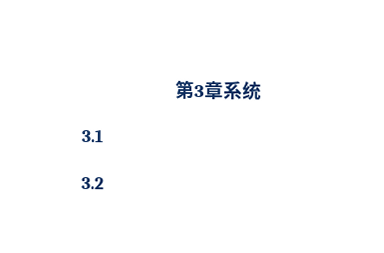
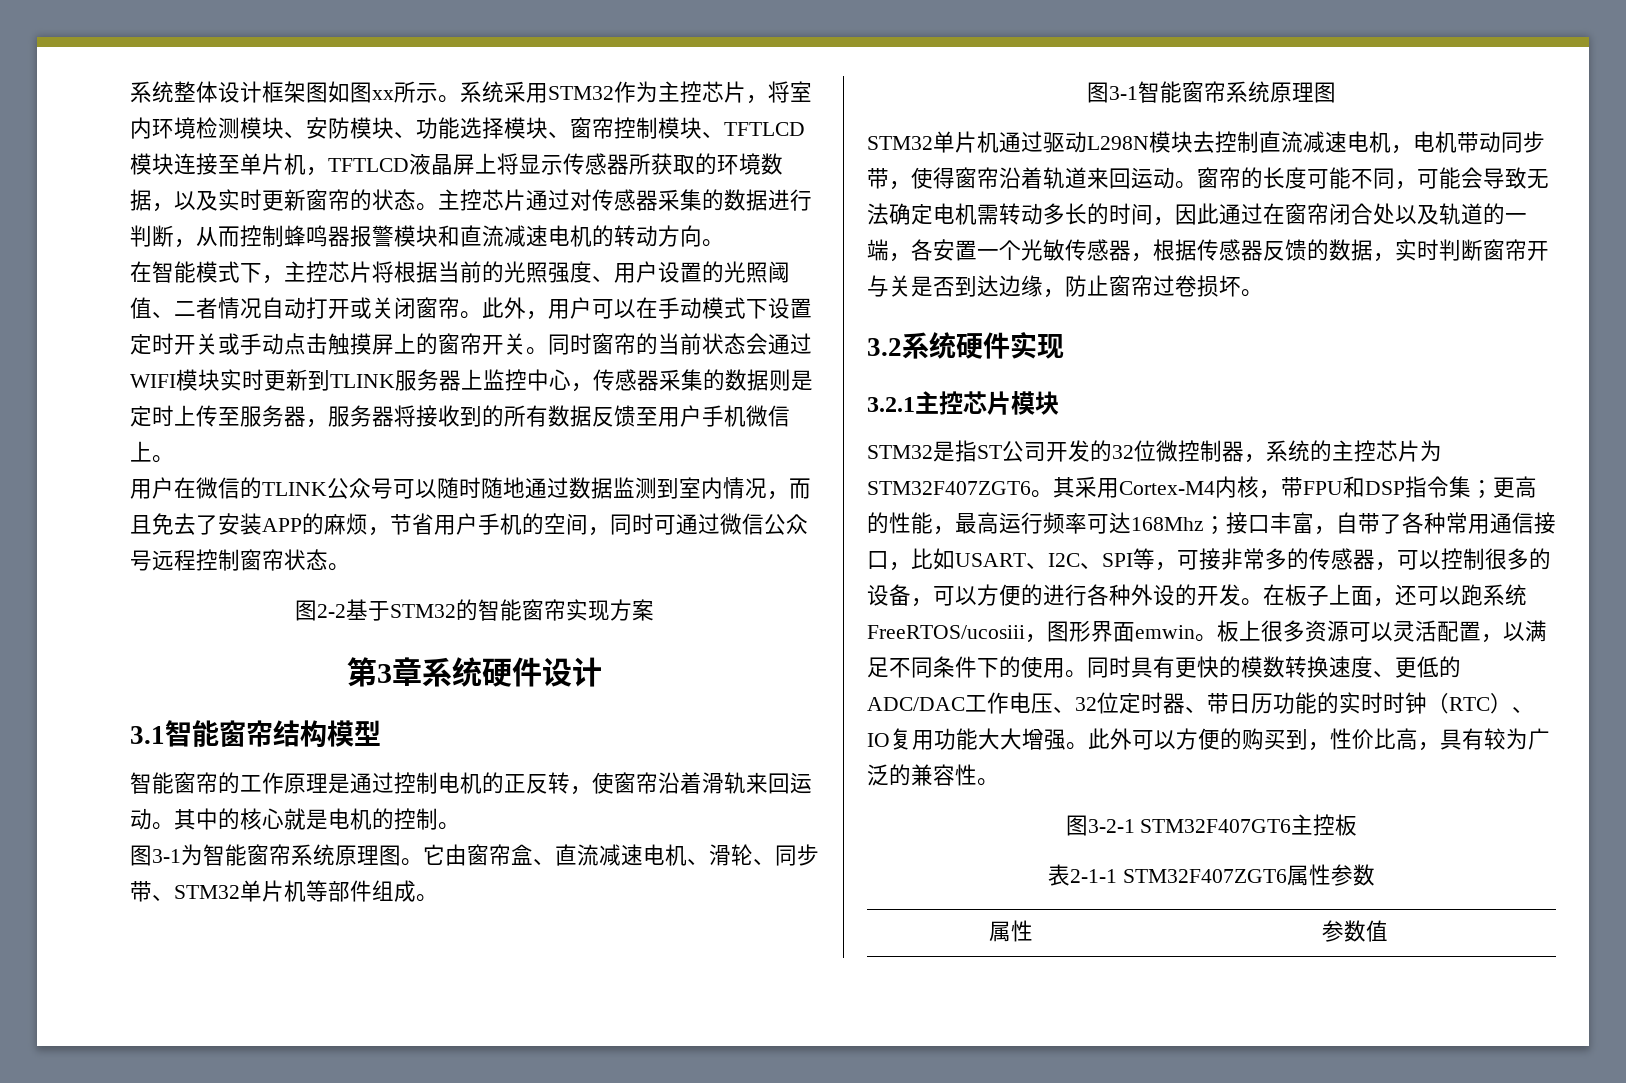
+ 系统整体设计框架图如图xx所示。系统采用STM32作为主控芯片，将室内环境检测模块、安防模块、功能选择模块、窗帘控制模块、TFTLCD模块连接至单片机，TFTLCD液晶屏上将显示传感器所获取的环境数据，以及实时更新窗帘的状态。主控芯片通过对传感器采集的数据进行判断，从而控制蜂鸣器报警模块和直流减速电机的转动方向。
+ 在智能模式下，主控芯片将根据当前的光照强度、用户设置的光照阈值、二者情况自动打开或关闭窗帘。此外，用户可以在手动模式下设置定时开关或手动点击触摸屏上的窗帘开关。同时窗帘的当前状态会通过WIFI模块实时更新到TLINK服务器上监控中心，传感器采集的数据则是定时上传至服务器，服务器将接收到的所有数据反馈至用户手机微信上。
+ 用户在微信的TLINK公众号可以随时随地通过数据监测到室内情况，而且免去了安装APP的麻烦，节省用户手机的空间，同时可通过微信公众号远程控制窗帘状态。
+ 图2-2基于STM32的智能窗帘实现方案
- 第3章系统
+ 第3章系统硬件设计
- 3.1
- 3.2
+ 3.1智能窗帘结构模型
+ 智能窗帘的工作原理是通过控制电机的正反转，使窗帘沿着滑轨来回运动。其中的核心就是电机的控制。
+ 图3-1为智能窗帘系统原理图。它由窗帘盒、直流减速电机、滑轮、同步带、STM32单片机等部件组成。
+ 图3-1智能窗帘系统原理图
+ STM32单片机通过驱动L298N模块去控制直流减速电机，电机带动同步带，使得窗帘沿着轨道来回运动。窗帘的长度可能不同，可能会导致无法确定电机需转动多长的时间，因此通过在窗帘闭合处以及轨道的一端，各安置一个光敏传感器，根据传感器反馈的数据，实时判断窗帘开与关是否到达边缘，防止窗帘过卷损坏。
+ 3.2系统硬件实现
+ 3.2.1主控芯片模块
+ STM32是指ST公司开发的32位微控制器，系统的主控芯片为STM32F407ZGT6。其采用Cortex-M4内核，带FPU和DSP指令集；更高的性能，最高运行频率可达168Mhz；接口丰富，自带了各种常用通信接口，比如USART、I2C、SPI等，可接非常多的传感器，可以控制很多的设备，可以方便的进行各种外设的开发。在板子上面，还可以跑系统FreeRTOS/ucosiii，图形界面emwin。板上很多资源可以灵活配置，以满足不同条件下的使用。同时具有更快的模数转换速度、更低的ADC/DAC工作电压、32位定时器、带日历功能的实时时钟（RTC）、IO复用功能大大增强。此外可以方便的购买到，性价比高，具有较为广泛的兼容性。
+ 图3-2-1 STM32F407GT6主控板
+ 表2-1-1 STM32F407ZGT6属性参数
+ 属性 | 参数值

